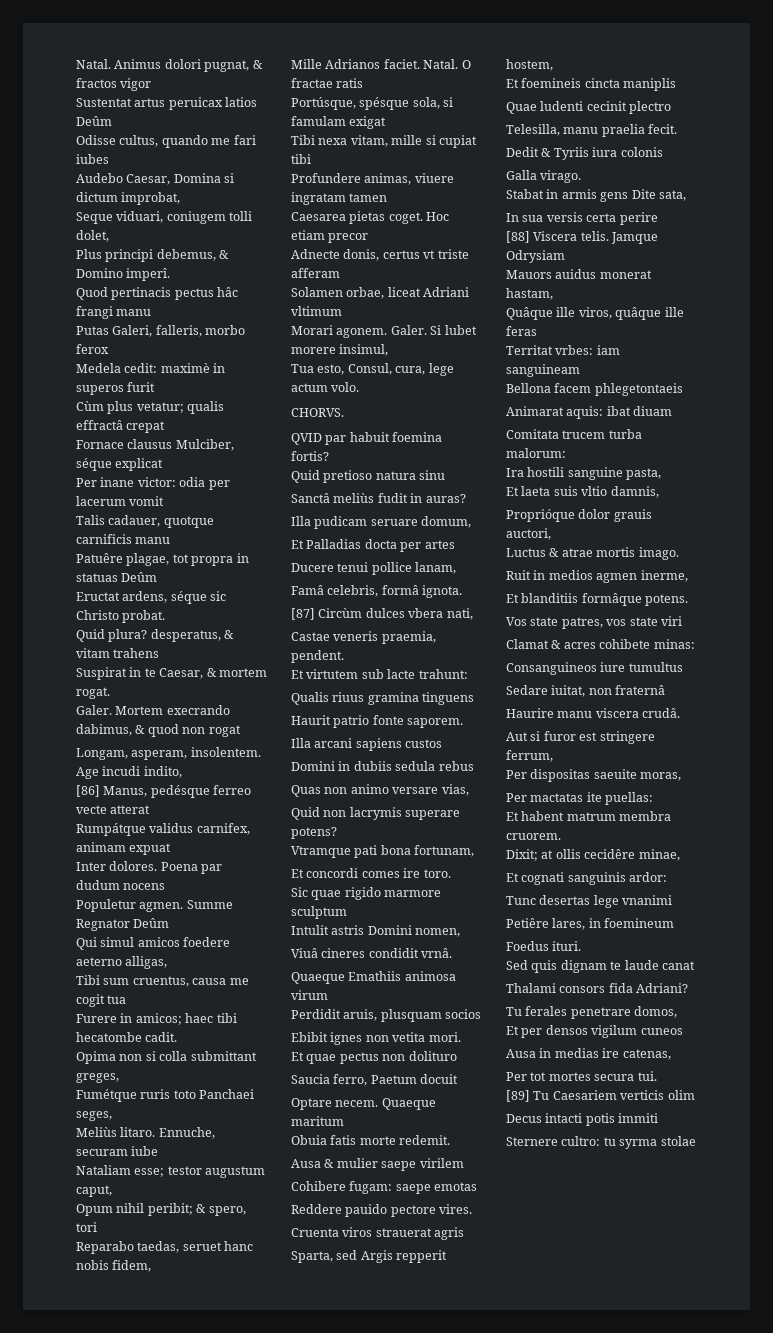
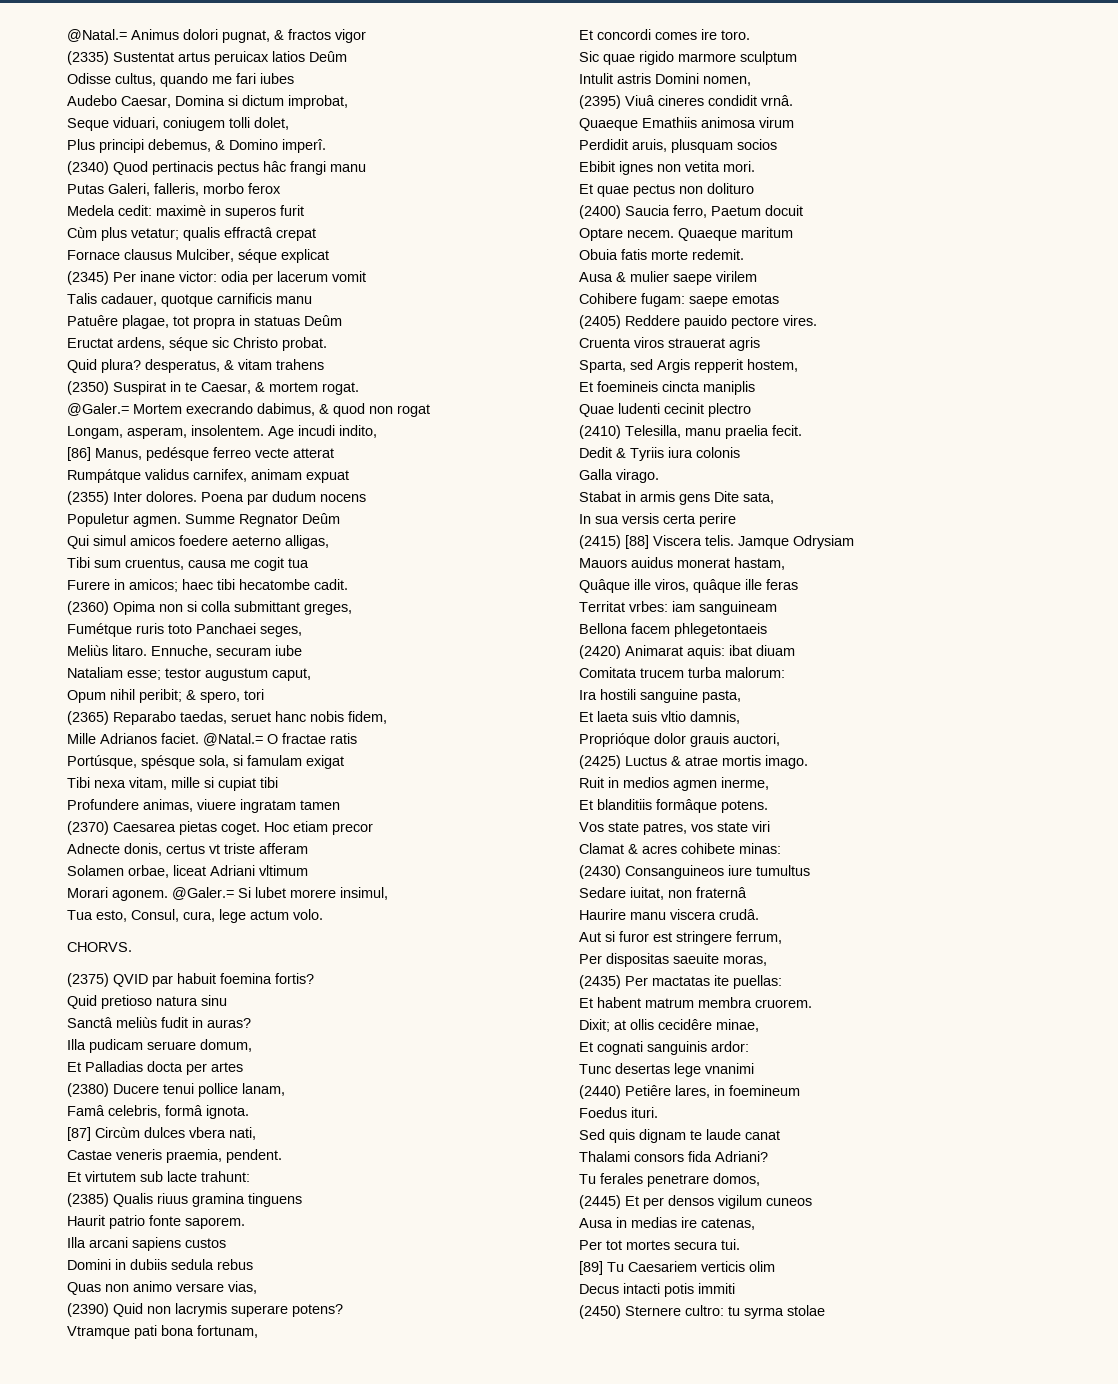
- Natal. Animus dolori pugnat, & fractos vigor
+ @Natal.= Animus dolori pugnat, & fractos vigor
- Sustentat artus peruicax latios Deûm
+ (2335) Sustentat artus peruicax latios Deûm
- Quod pertinacis pectus hâc frangi manu
+ (2340) Quod pertinacis pectus hâc frangi manu
- Per inane victor: odia per lacerum vomit
+ (2345) Per inane victor: odia per lacerum vomit
- Suspirat in te Caesar, & mortem rogat.
+ (2350) Suspirat in te Caesar, & mortem rogat.
- Galer. Mortem execrando dabimus, & quod non rogat
+ @Galer.= Mortem execrando dabimus, & quod non rogat
- Inter dolores.
+ (2355) Inter dolores.
- Opima non si colla submittant greges,
+ (2360) Opima non si colla submittant greges,
- Reparabo taedas, seruet hanc nobis fidem,
+ (2365) Reparabo taedas, seruet hanc nobis fidem,
- Natal. O fractae ratis
+ @Natal.= O fractae ratis
- Caesarea pietas coget.
+ (2370) Caesarea pietas coget.
- Galer. Si lubet morere insimul,
+ @Galer.= Si lubet morere insimul,
- QVID par habuit foemina fortis?
+ (2375) QVID par habuit foemina fortis?
- Ducere tenui pollice lanam,
+ (2380) Ducere tenui pollice lanam,
- Qualis riuus gramina tinguens
+ (2385) Qualis riuus gramina tinguens
- Quid non lacrymis superare potens?
+ (2390) Quid non lacrymis superare potens?
- Viuâ cineres condidit vrnâ.
+ (2395) Viuâ cineres condidit vrnâ.
- Saucia ferro, Paetum docuit
+ (2400) Saucia ferro, Paetum docuit
- Reddere pauido pectore vires.
+ (2405) Reddere pauido pectore vires.
- Telesilla, manu praelia fecit.
+ (2410) Telesilla, manu praelia fecit.
- [88] Viscera telis.
+ (2415) [88] Viscera telis.
- Animarat aquis: ibat diuam
+ (2420) Animarat aquis: ibat diuam
- Luctus & atrae mortis imago.
+ (2425) Luctus & atrae mortis imago.
- Consanguineos iure tumultus
+ (2430) Consanguineos iure tumultus
- Per mactatas ite puellas:
+ (2435) Per mactatas ite puellas:
- Petiêre lares, in foemineum
+ (2440) Petiêre lares, in foemineum
- Et per densos vigilum cuneos
+ (2445) Et per densos vigilum cuneos
- Sternere cultro: tu syrma stolae
+ (2450) Sternere cultro: tu syrma stolae

